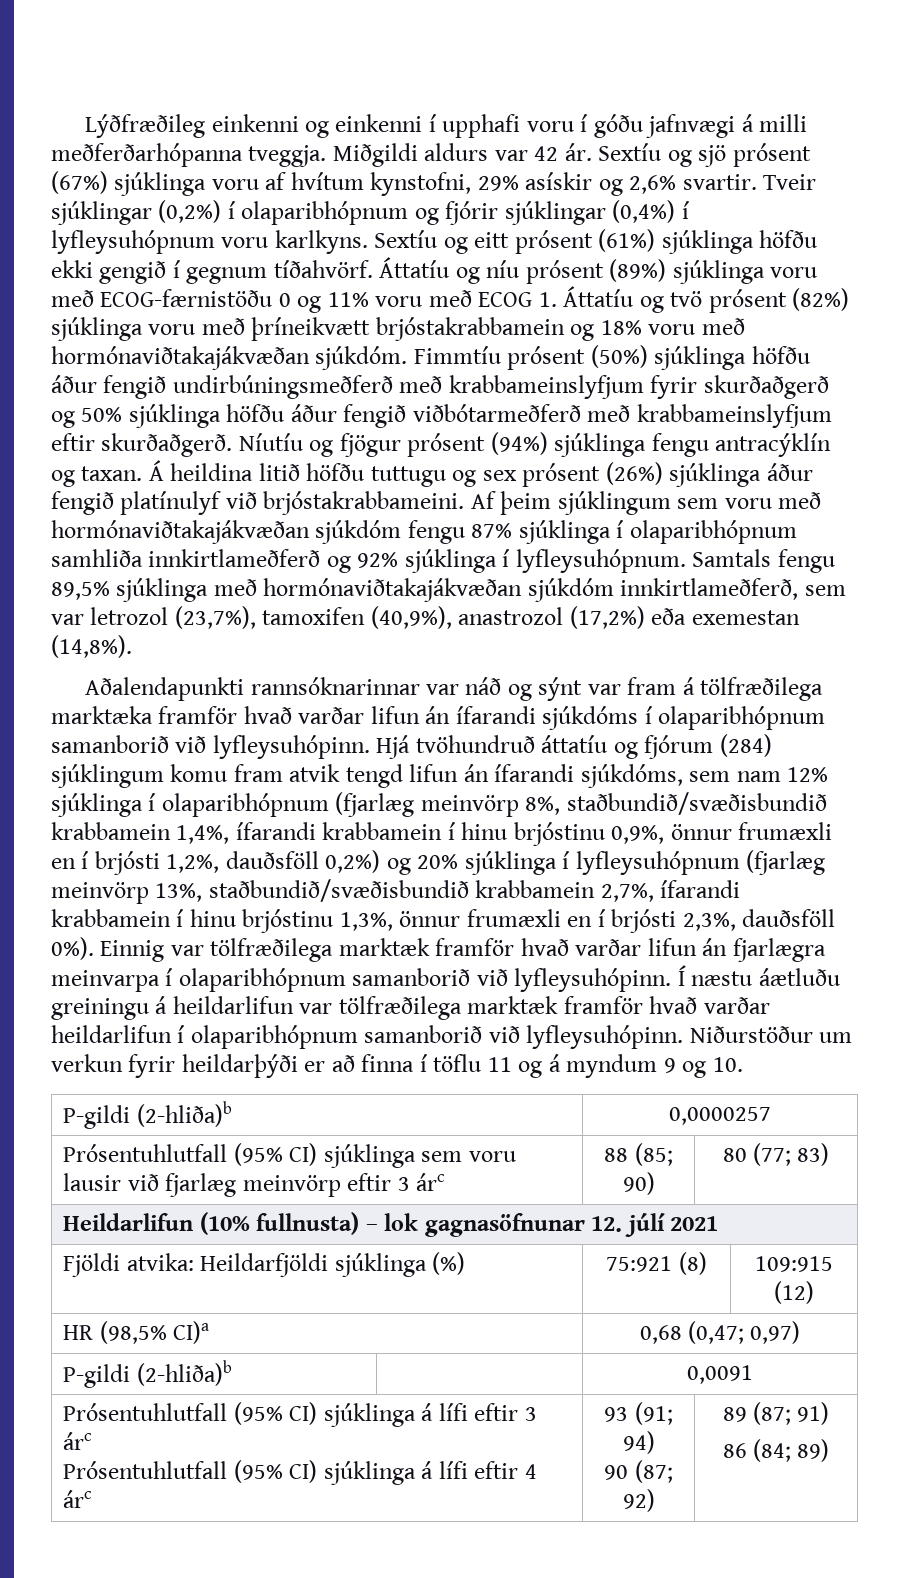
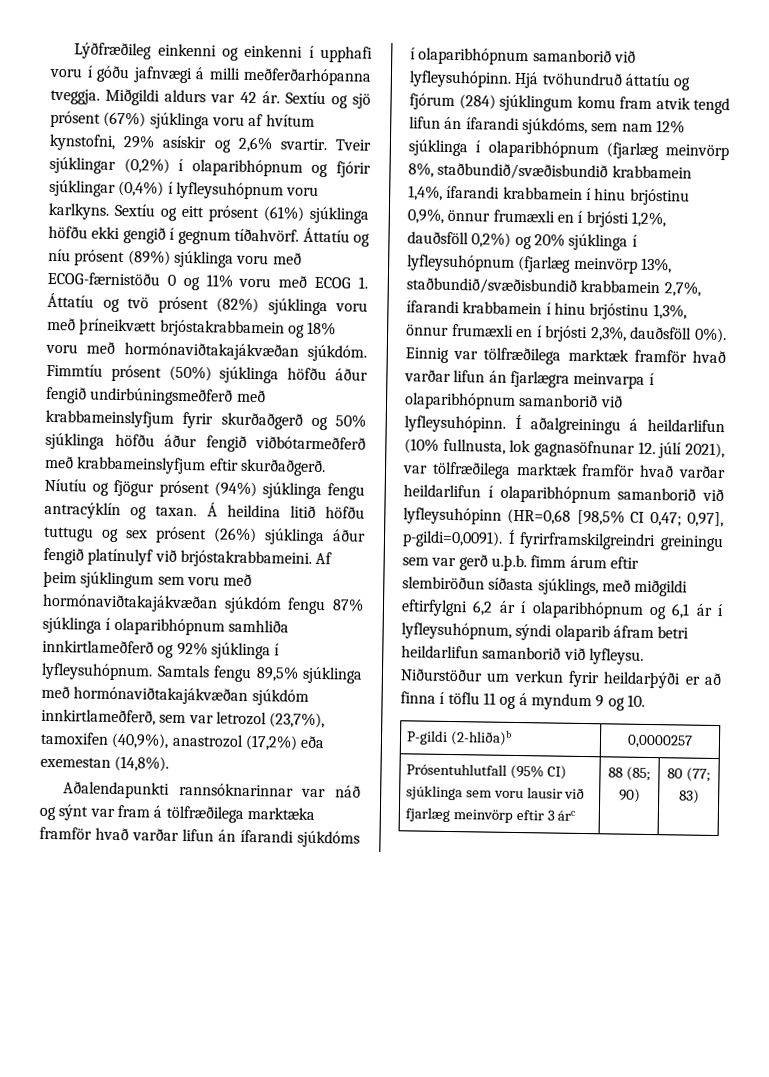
- Í næstu áætluðu greiningu á heildarlifun var tölfræðilega marktæk framför hvað varðar heildarlifun í olaparibhópnum samanborið við lyfleysuhópinn.
+ Í aðalgreiningu á heildarlifun (10% fullnusta, lok gagnasöfnunar 12. júlí 2021), var tölfræðilega marktæk framför hvað varðar heildarlifun í olaparibhópnum samanborið við lyfleysuhópinn (HR=0,68 [98,5% CI 0,47; 0,97], p-gildi=0,0091). Í fyrirframskilgreindri greiningu sem var gerð u.þ.b. fimm árum eftir slembiröðun síðasta sjúklings, með miðgildi eftirfylgni 6,2 ár í olaparibhópnum og 6,1 ár í lyfleysuhópnum, sýndi olaparib áfram betri heildarlifun samanborið við lyfleysu.
- Heildarlifun (10% fullnusta) – lok gagnasöfnunar 12. júlí 2021
- Fjöldi atvika: Heildarfjöldi sjúklinga (%) | 75:921 (8) | 109:915 (12)
- HR (98,5% CI)a | 0,68 (0,47; 0,97)
- P-gildi (2-hliða)b | | 0,0091
- Prósentuhlutfall (95% CI) sjúklinga á lífi eftir 3 árc
- Prósentuhlutfall (95% CI) sjúklinga á lífi eftir 4 árc | 93 (91; 94)
- 90 (87; 92) | 89 (87; 91)
- 86 (84; 89)

